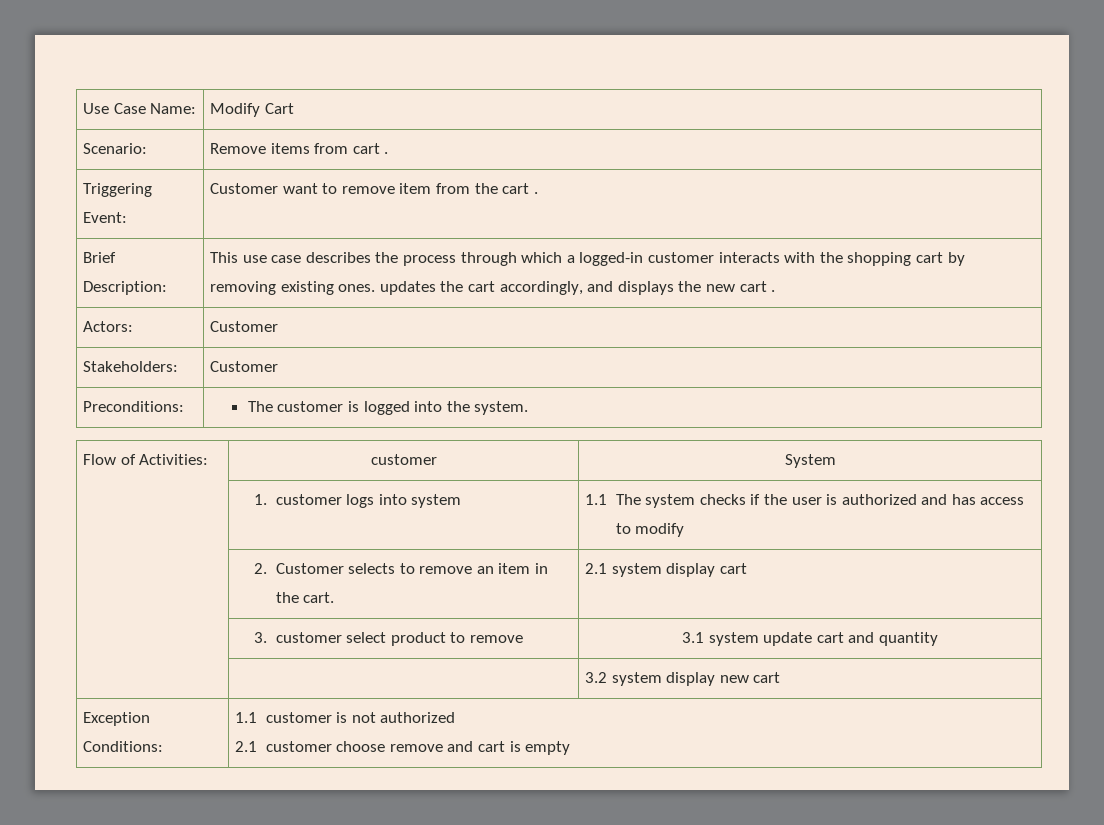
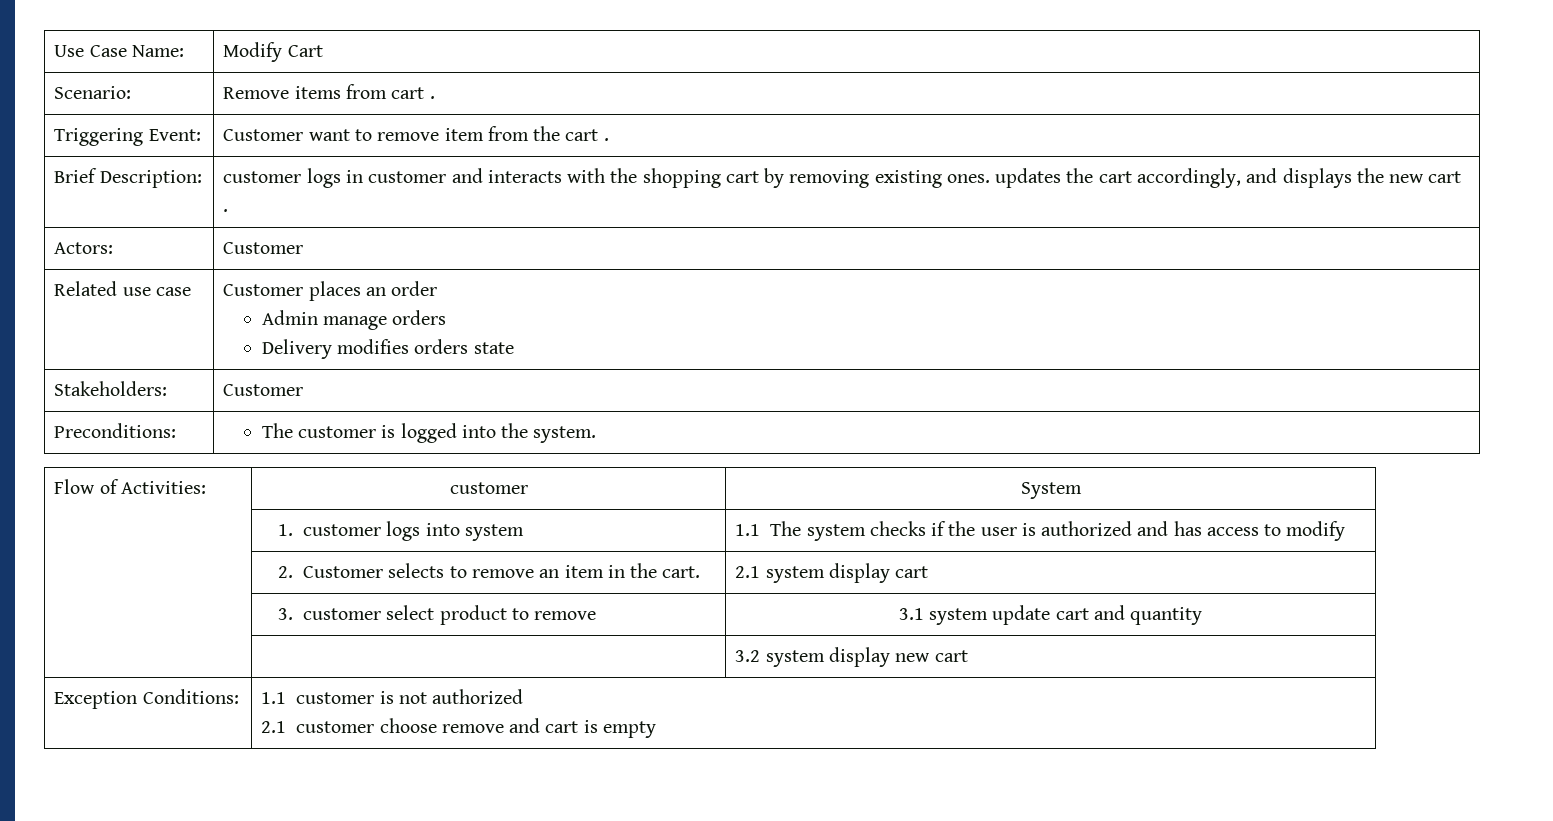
- Brief Description: | This use case describes the process through which a logged-in customer interacts with the shopping cart by removing existing ones. updates the cart accordingly, and displays the new cart .
+ Brief Description: | customer logs in customer and interacts with the shopping cart by removing existing ones. updates the cart accordingly, and displays the new cart .
+ Related use case | Customer places an order
+ Admin manage orders
+ Delivery modifies orders state

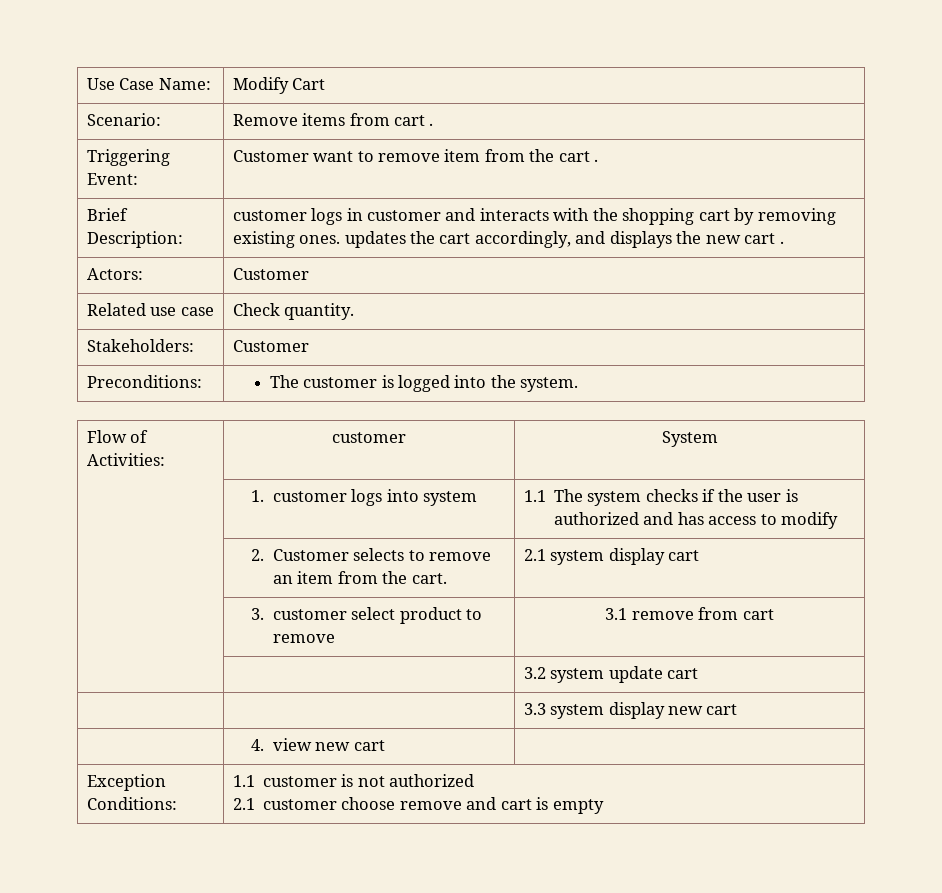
- Related use case | Customer places an order
- Admin manage orders
- Delivery modifies orders state
+ Related use case | Check quantity.
- | 2. Customer selects to remove an item in the cart. | 2.1 system display cart
+ | 2. Customer selects to remove an item from the cart. | 2.1 system display cart
- | 3. customer select product to remove | 3.1 system update cart and quantity
+ | 3. customer select product to remove | 3.1 remove from cart
- | | 3.2 system display new cart
+ | | 3.2 system update cart
+ | | 3.3 system display new cart
+ | 4. view new cart |

